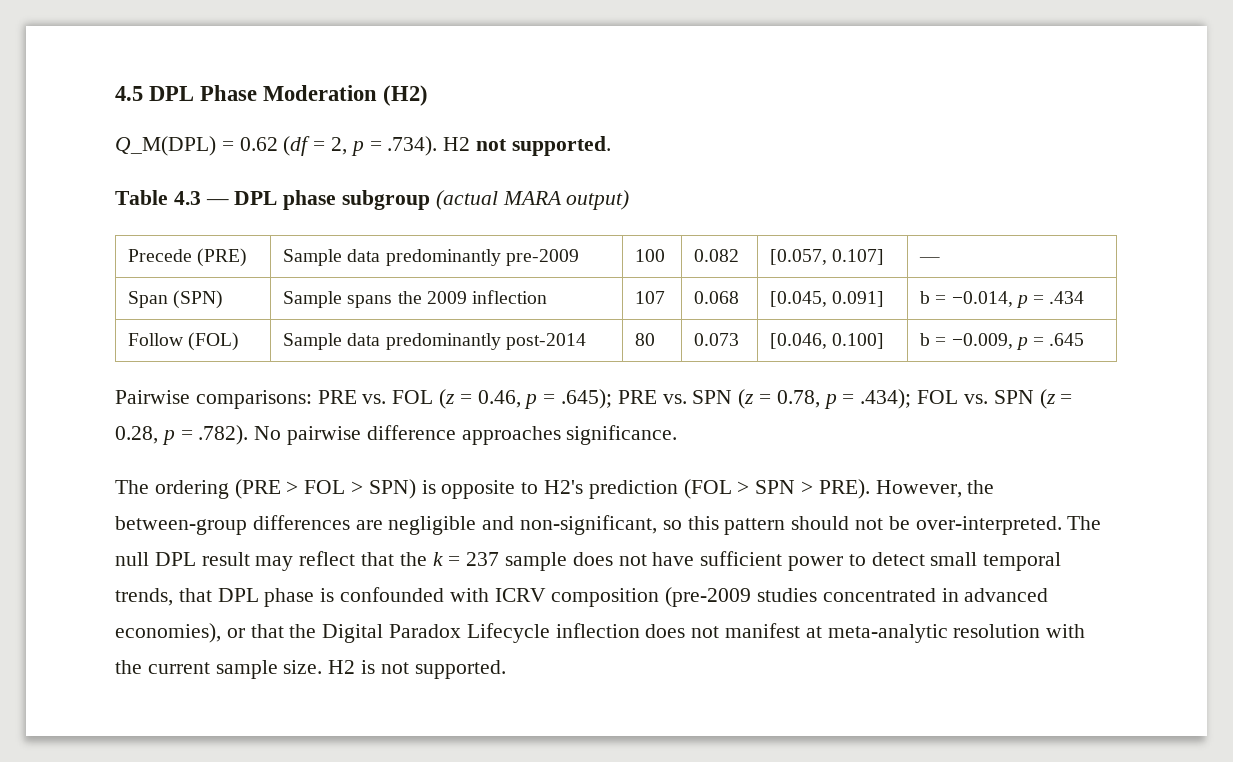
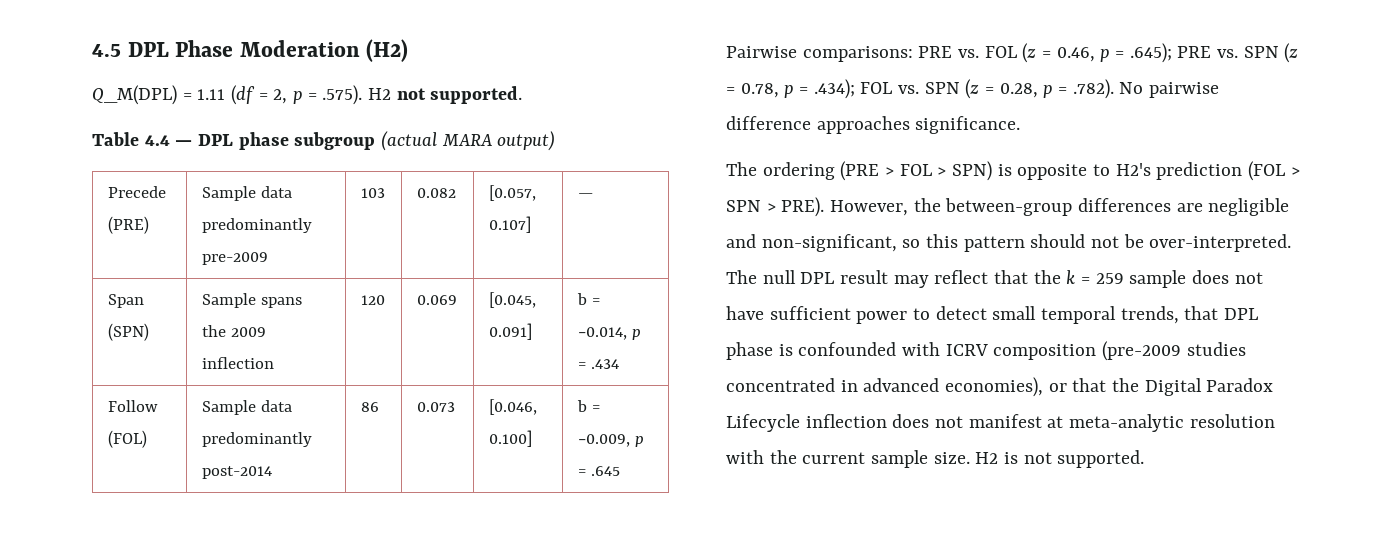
- Q_M(DPL) = 0.62 (df = 2, p = .734). H2 not supported.
+ Q_M(DPL) = 1.11 (df = 2, p = .575). H2 not supported.
- Table 4.3 — DPL phase subgroup (actual MARA output)
+ Table 4.4 — DPL phase subgroup (actual MARA output)
- Precede (PRE) | Sample data predominantly pre-2009 | 100 | 0.082 | [0.057, 0.107] | —
+ Precede (PRE) | Sample data predominantly pre-2009 | 103 | 0.082 | [0.057, 0.107] | —
- Span (SPN) | Sample spans the 2009 inflection | 107 | 0.068 | [0.045, 0.091] | b = −0.014, p = .434
+ Span (SPN) | Sample spans the 2009 inflection | 120 | 0.069 | [0.045, 0.091] | b = −0.014, p = .434
- Follow (FOL) | Sample data predominantly post-2014 | 80 | 0.073 | [0.046, 0.100] | b = −0.009, p = .645
+ Follow (FOL) | Sample data predominantly post-2014 | 86 | 0.073 | [0.046, 0.100] | b = −0.009, p = .645
- The null DPL result may reflect that the k = 237 sample does not have sufficient power to detect small temporal trends, that DPL phase is confounded with ICRV composition (pre-2009 studies concentrated in advanced economies), or that the Digital Paradox Lifecycle inflection does not manifest at meta-analytic resolution with the current sample size.
+ The null DPL result may reflect that the k = 259 sample does not have sufficient power to detect small temporal trends, that DPL phase is confounded with ICRV composition (pre-2009 studies concentrated in advanced economies), or that the Digital Paradox Lifecycle inflection does not manifest at meta-analytic resolution with the current sample size.

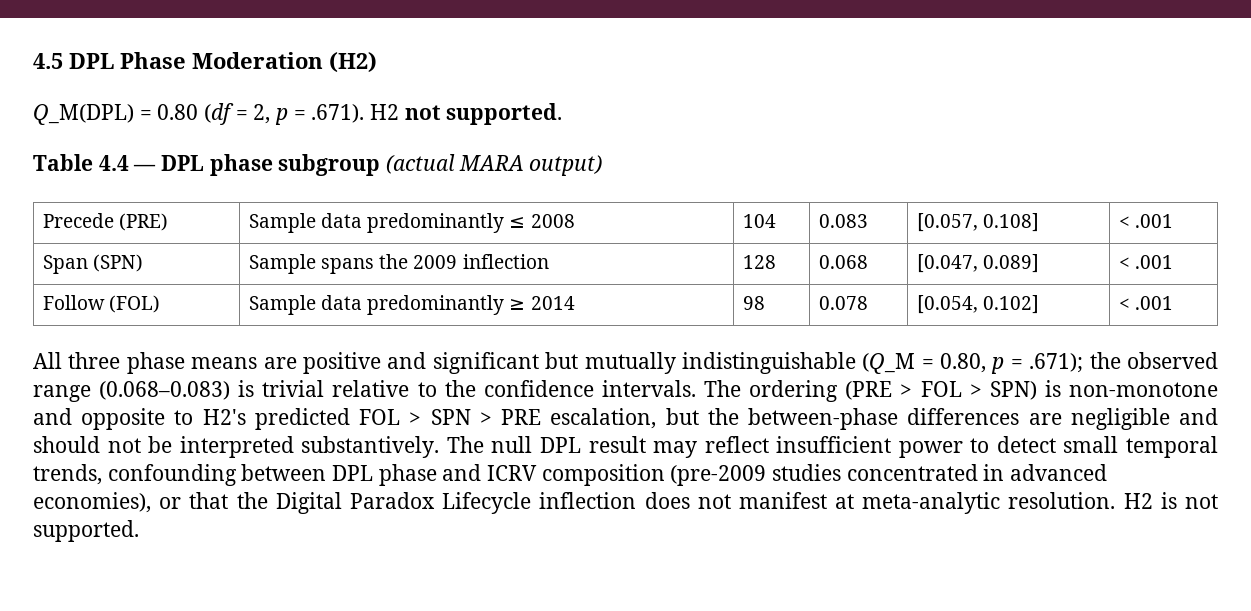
- Q_M(DPL) = 1.11 (df = 2, p = .575). H2 not supported.
+ Q_M(DPL) = 0.80 (df = 2, p = .671). H2 not supported.
- Precede (PRE) | Sample data predominantly pre-2009 | 103 | 0.082 | [0.057, 0.107] | —
+ Precede (PRE) | Sample data predominantly ≤ 2008 | 104 | 0.083 | [0.057, 0.108] | < .001
- Span (SPN) | Sample spans the 2009 inflection | 120 | 0.069 | [0.045, 0.091] | b = −0.014, p = .434
+ Span (SPN) | Sample spans the 2009 inflection | 128 | 0.068 | [0.047, 0.089] | < .001
- Follow (FOL) | Sample data predominantly post-2014 | 86 | 0.073 | [0.046, 0.100] | b = −0.009, p = .645
- Pairwise comparisons: PRE vs. FOL (z = 0.46, p = .645); PRE vs. SPN (z = 0.78, p = .434); FOL vs. SPN (z = 0.28, p = .782). No pairwise difference approaches significance.
- The ordering (PRE > FOL > SPN) is opposite to H2's prediction (FOL > SPN > PRE). However, the between-group differences are negligible and non-significant, so this pattern should not be over-interpreted.
+ Follow (FOL) | Sample data predominantly ≥ 2014 | 98 | 0.078 | [0.054, 0.102] | < .001
+ All three phase means are positive and significant but mutually indistinguishable (Q_M = 0.80, p = .671); the observed range (0.068–0.083) is trivial relative to the confidence intervals. The ordering (PRE > FOL > SPN) is non-monotone and opposite to H2's predicted FOL > SPN > PRE escalation, but the between-phase differences are negligible and should not be interpreted substantively.
- The null DPL result may reflect that the k = 259 sample does not have sufficient power to detect small temporal trends, that DPL phase is confounded with ICRV composition (pre-2009 studies concentrated in advanced economies), or that the Digital Paradox Lifecycle inflection does not manifest at meta-analytic resolution with the current sample size.
+ The null DPL result may reflect insufficient power to detect small temporal trends, confounding between DPL phase and ICRV composition (pre-2009 studies concentrated in advanced economies), or that the Digital Paradox Lifecycle inflection does not manifest at meta-analytic resolution.

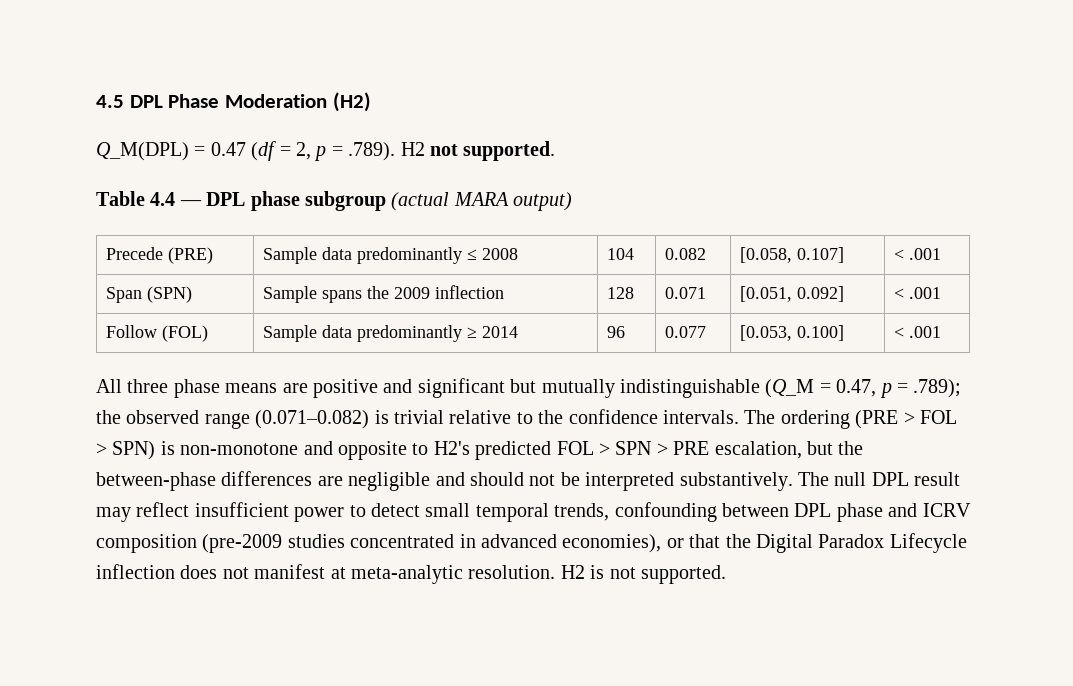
- Q_M(DPL) = 0.80 (df = 2, p = .671). H2 not supported.
+ Q_M(DPL) = 0.47 (df = 2, p = .789). H2 not supported.
- Precede (PRE) | Sample data predominantly ≤ 2008 | 104 | 0.083 | [0.057, 0.108] | < .001
+ Precede (PRE) | Sample data predominantly ≤ 2008 | 104 | 0.082 | [0.058, 0.107] | < .001
- Span (SPN) | Sample spans the 2009 inflection | 128 | 0.068 | [0.047, 0.089] | < .001
+ Span (SPN) | Sample spans the 2009 inflection | 128 | 0.071 | [0.051, 0.092] | < .001
- Follow (FOL) | Sample data predominantly ≥ 2014 | 98 | 0.078 | [0.054, 0.102] | < .001
+ Follow (FOL) | Sample data predominantly ≥ 2014 | 96 | 0.077 | [0.053, 0.100] | < .001
- All three phase means are positive and significant but mutually indistinguishable (Q_M = 0.80, p = .671); the observed range (0.068–0.083) is trivial relative to the confidence intervals.
+ All three phase means are positive and significant but mutually indistinguishable (Q_M = 0.47, p = .789); the observed range (0.071–0.082) is trivial relative to the confidence intervals.

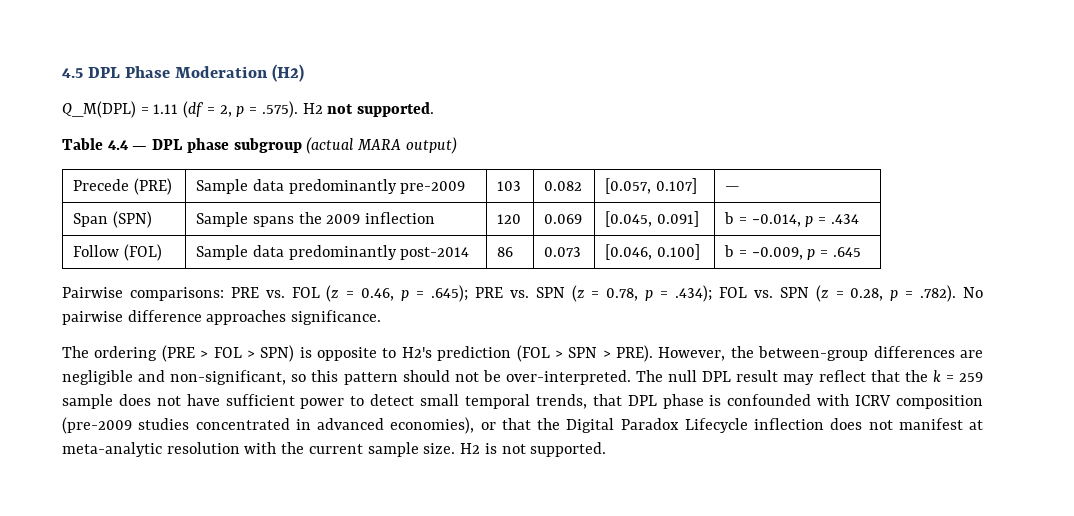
- Q_M(DPL) = 0.47 (df = 2, p = .789). H2 not supported.
+ Q_M(DPL) = 1.11 (df = 2, p = .575). H2 not supported.
- Precede (PRE) | Sample data predominantly ≤ 2008 | 104 | 0.082 | [0.058, 0.107] | < .001
+ Precede (PRE) | Sample data predominantly pre-2009 | 103 | 0.082 | [0.057, 0.107] | —
- Span (SPN) | Sample spans the 2009 inflection | 128 | 0.071 | [0.051, 0.092] | < .001
+ Span (SPN) | Sample spans the 2009 inflection | 120 | 0.069 | [0.045, 0.091] | b = −0.014, p = .434
- Follow (FOL) | Sample data predominantly ≥ 2014 | 96 | 0.077 | [0.053, 0.100] | < .001
- All three phase means are positive and significant but mutually indistinguishable (Q_M = 0.47, p = .789); the observed range (0.071–0.082) is trivial relative to the confidence intervals. The ordering (PRE > FOL > SPN) is non-monotone and opposite to H2's predicted FOL > SPN > PRE escalation, but the between-phase differences are negligible and should not be interpreted substantively.
+ Follow (FOL) | Sample data predominantly post-2014 | 86 | 0.073 | [0.046, 0.100] | b = −0.009, p = .645
+ Pairwise comparisons: PRE vs. FOL (z = 0.46, p = .645); PRE vs. SPN (z = 0.78, p = .434); FOL vs. SPN (z = 0.28, p = .782). No pairwise difference approaches significance.
+ The ordering (PRE > FOL > SPN) is opposite to H2's prediction (FOL > SPN > PRE). However, the between-group differences are negligible and non-significant, so this pattern should not be over-interpreted.
- The null DPL result may reflect insufficient power to detect small temporal trends, confounding between DPL phase and ICRV composition (pre-2009 studies concentrated in advanced economies), or that the Digital Paradox Lifecycle inflection does not manifest at meta-analytic resolution.
+ The null DPL result may reflect that the k = 259 sample does not have sufficient power to detect small temporal trends, that DPL phase is confounded with ICRV composition (pre-2009 studies concentrated in advanced economies), or that the Digital Paradox Lifecycle inflection does not manifest at meta-analytic resolution with the current sample size.

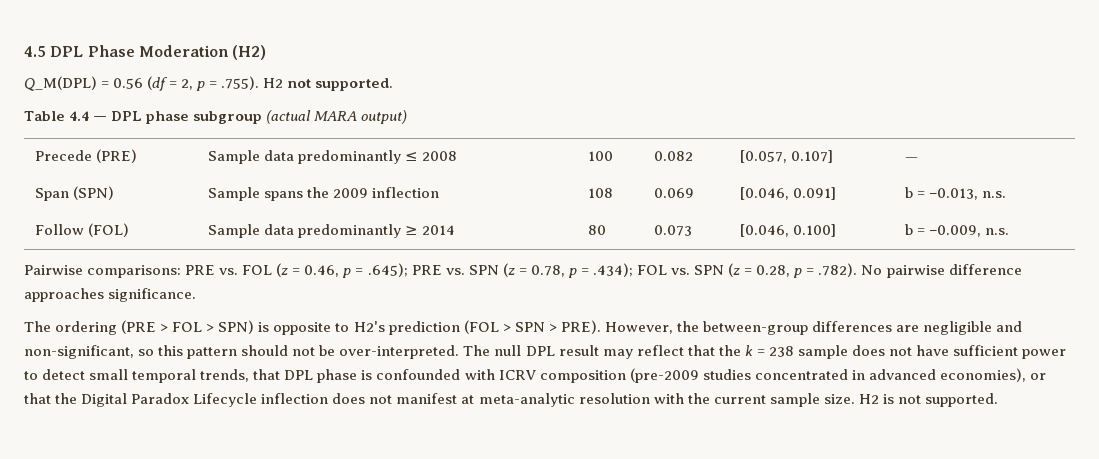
- Q_M(DPL) = 1.11 (df = 2, p = .575). H2 not supported.
+ Q_M(DPL) = 0.56 (df = 2, p = .755). H2 not supported.
- Precede (PRE) | Sample data predominantly pre-2009 | 103 | 0.082 | [0.057, 0.107] | —
+ Precede (PRE) | Sample data predominantly ≤ 2008 | 100 | 0.082 | [0.057, 0.107] | —
- Span (SPN) | Sample spans the 2009 inflection | 120 | 0.069 | [0.045, 0.091] | b = −0.014, p = .434
+ Span (SPN) | Sample spans the 2009 inflection | 108 | 0.069 | [0.046, 0.091] | b = −0.013, n.s.
- Follow (FOL) | Sample data predominantly post-2014 | 86 | 0.073 | [0.046, 0.100] | b = −0.009, p = .645
+ Follow (FOL) | Sample data predominantly ≥ 2014 | 80 | 0.073 | [0.046, 0.100] | b = −0.009, n.s.
- The null DPL result may reflect that the k = 259 sample does not have sufficient power to detect small temporal trends, that DPL phase is confounded with ICRV composition (pre-2009 studies concentrated in advanced economies), or that the Digital Paradox Lifecycle inflection does not manifest at meta-analytic resolution with the current sample size.
+ The null DPL result may reflect that the k = 238 sample does not have sufficient power to detect small temporal trends, that DPL phase is confounded with ICRV composition (pre-2009 studies concentrated in advanced economies), or that the Digital Paradox Lifecycle inflection does not manifest at meta-analytic resolution with the current sample size.

